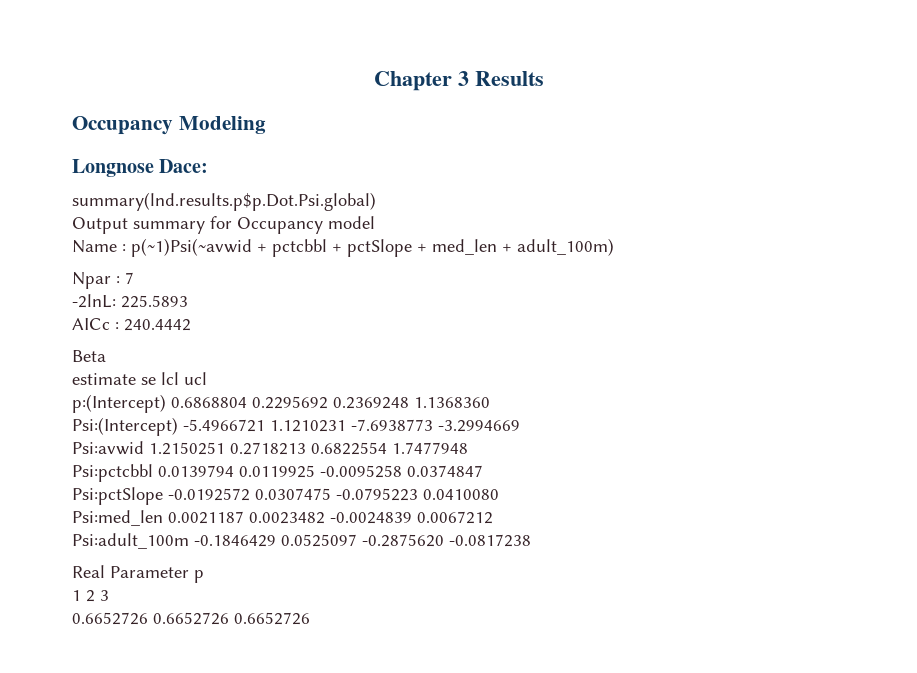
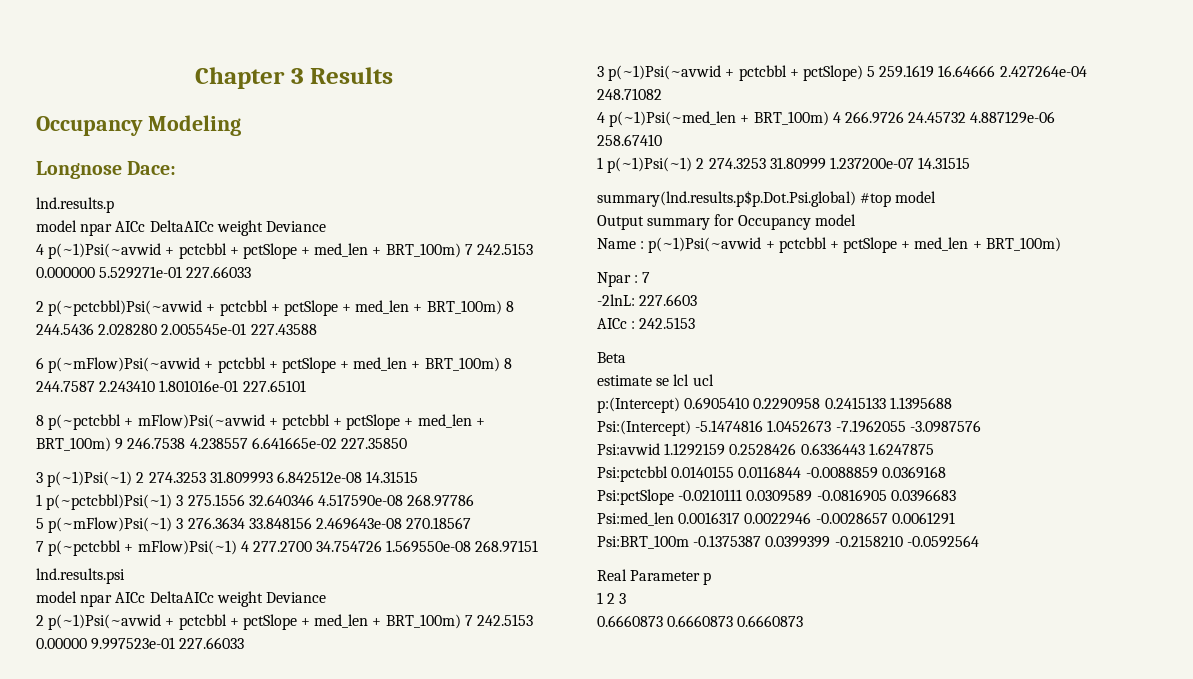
+ lnd.results.p
+ model npar AICc DeltaAICc weight Deviance
+ 4 p(~1)Psi(~avwid + pctcbbl + pctSlope + med_len + BRT_100m) 7 242.5153 0.000000 5.529271e-01 227.66033
+ 2 p(~pctcbbl)Psi(~avwid + pctcbbl + pctSlope + med_len + BRT_100m) 8 244.5436 2.028280 2.005545e-01 227.43588
+ 6 p(~mFlow)Psi(~avwid + pctcbbl + pctSlope + med_len + BRT_100m) 8 244.7587 2.243410 1.801016e-01 227.65101
+ 8 p(~pctcbbl + mFlow)Psi(~avwid + pctcbbl + pctSlope + med_len + BRT_100m) 9 246.7538 4.238557 6.641665e-02 227.35850
+ 3 p(~1)Psi(~1) 2 274.3253 31.809993 6.842512e-08 14.31515
+ 1 p(~pctcbbl)Psi(~1) 3 275.1556 32.640346 4.517590e-08 268.97786
+ 5 p(~mFlow)Psi(~1) 3 276.3634 33.848156 2.469643e-08 270.18567
+ 7 p(~pctcbbl + mFlow)Psi(~1) 4 277.2700 34.754726 1.569550e-08 268.97151
+ lnd.results.psi
+ model npar AICc DeltaAICc weight Deviance
+ 2 p(~1)Psi(~avwid + pctcbbl + pctSlope + med_len + BRT_100m) 7 242.5153 0.00000 9.997523e-01 227.66033
+ 3 p(~1)Psi(~avwid + pctcbbl + pctSlope) 5 259.1619 16.64666 2.427264e-04 248.71082
+ 4 p(~1)Psi(~med_len + BRT_100m) 4 266.9726 24.45732 4.887129e-06 258.67410
+ 1 p(~1)Psi(~1) 2 274.3253 31.80999 1.237200e-07 14.31515
- summary(lnd.results.p$p.Dot.Psi.global)
+ summary(lnd.results.p$p.Dot.Psi.global) #top model
- Name : p(~1)Psi(~avwid + pctcbbl + pctSlope + med_len + adult_100m)
+ Name : p(~1)Psi(~avwid + pctcbbl + pctSlope + med_len + BRT_100m)
- -2lnL: 225.5893
+ -2lnL: 227.6603
- AICc : 240.4442
+ AICc : 242.5153
- p:(Intercept) 0.6868804 0.2295692 0.2369248 1.1368360
- Psi:(Intercept) -5.4966721 1.1210231 -7.6938773 -3.2994669
- Psi:avwid 1.2150251 0.2718213 0.6822554 1.7477948
- Psi:pctcbbl 0.0139794 0.0119925 -0.0095258 0.0374847
- Psi:pctSlope -0.0192572 0.0307475 -0.0795223 0.0410080
- Psi:med_len 0.0021187 0.0023482 -0.0024839 0.0067212
- Psi:adult_100m -0.1846429 0.0525097 -0.2875620 -0.0817238
+ p:(Intercept) 0.6905410 0.2290958 0.2415133 1.1395688
+ Psi:(Intercept) -5.1474816 1.0452673 -7.1962055 -3.0987576
+ Psi:avwid 1.1292159 0.2528426 0.6336443 1.6247875
+ Psi:pctcbbl 0.0140155 0.0116844 -0.0088859 0.0369168
+ Psi:pctSlope -0.0210111 0.0309589 -0.0816905 0.0396683
+ Psi:med_len 0.0016317 0.0022946 -0.0028657 0.0061291
+ Psi:BRT_100m -0.1375387 0.0399399 -0.2158210 -0.0592564
- 0.6652726 0.6652726 0.6652726
+ 0.6660873 0.6660873 0.6660873

